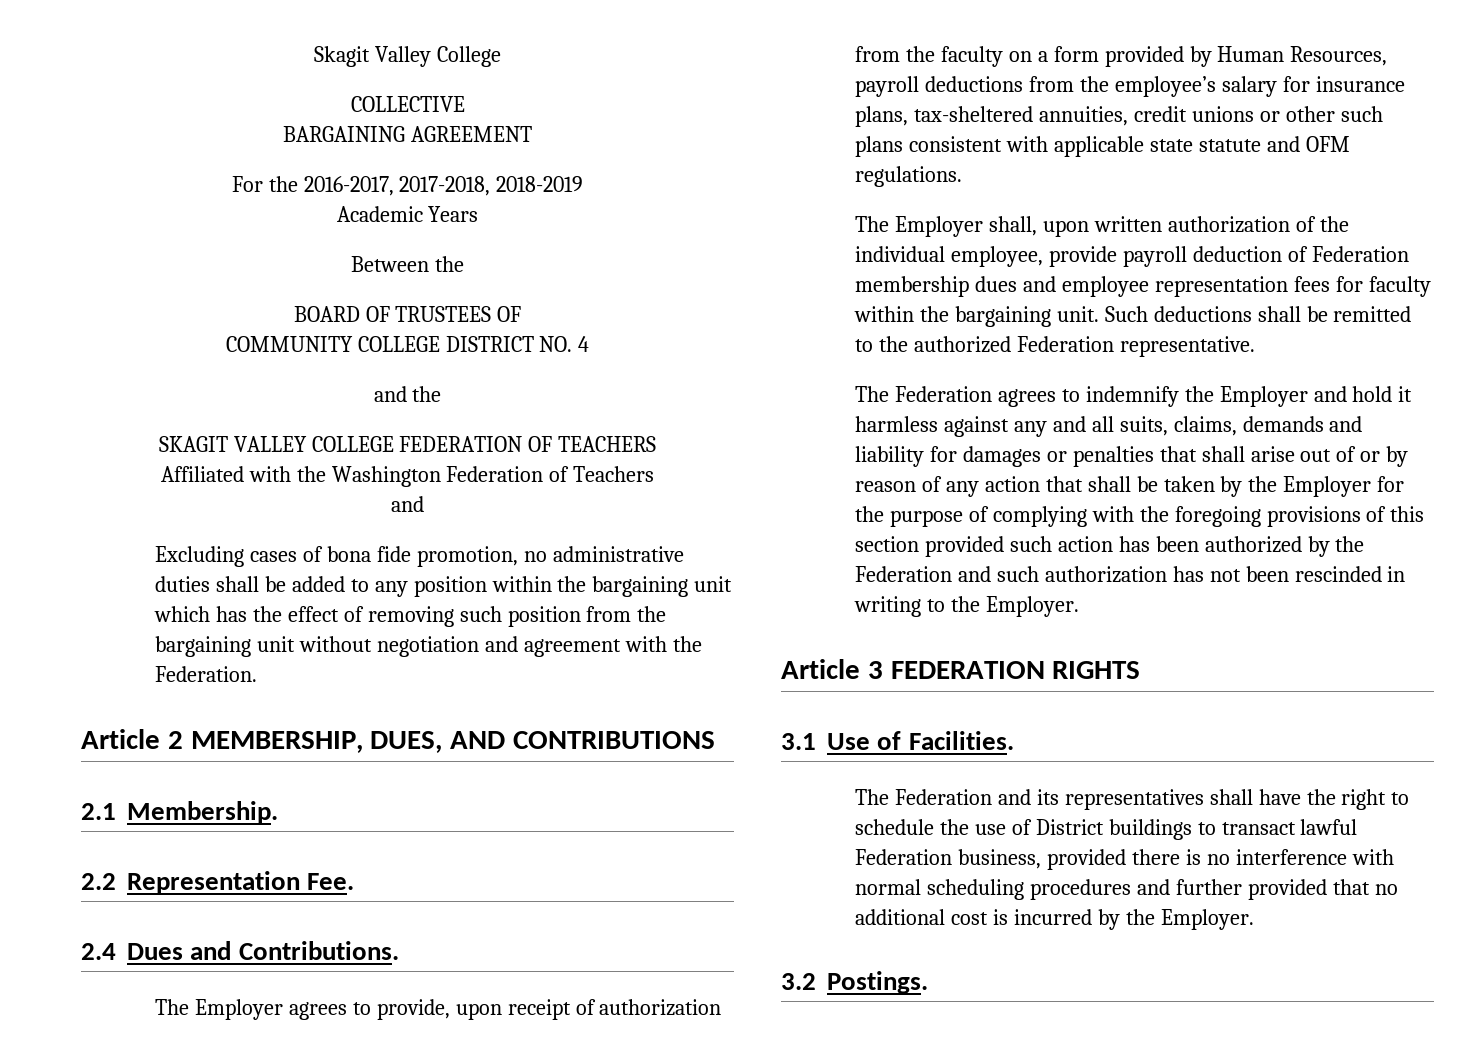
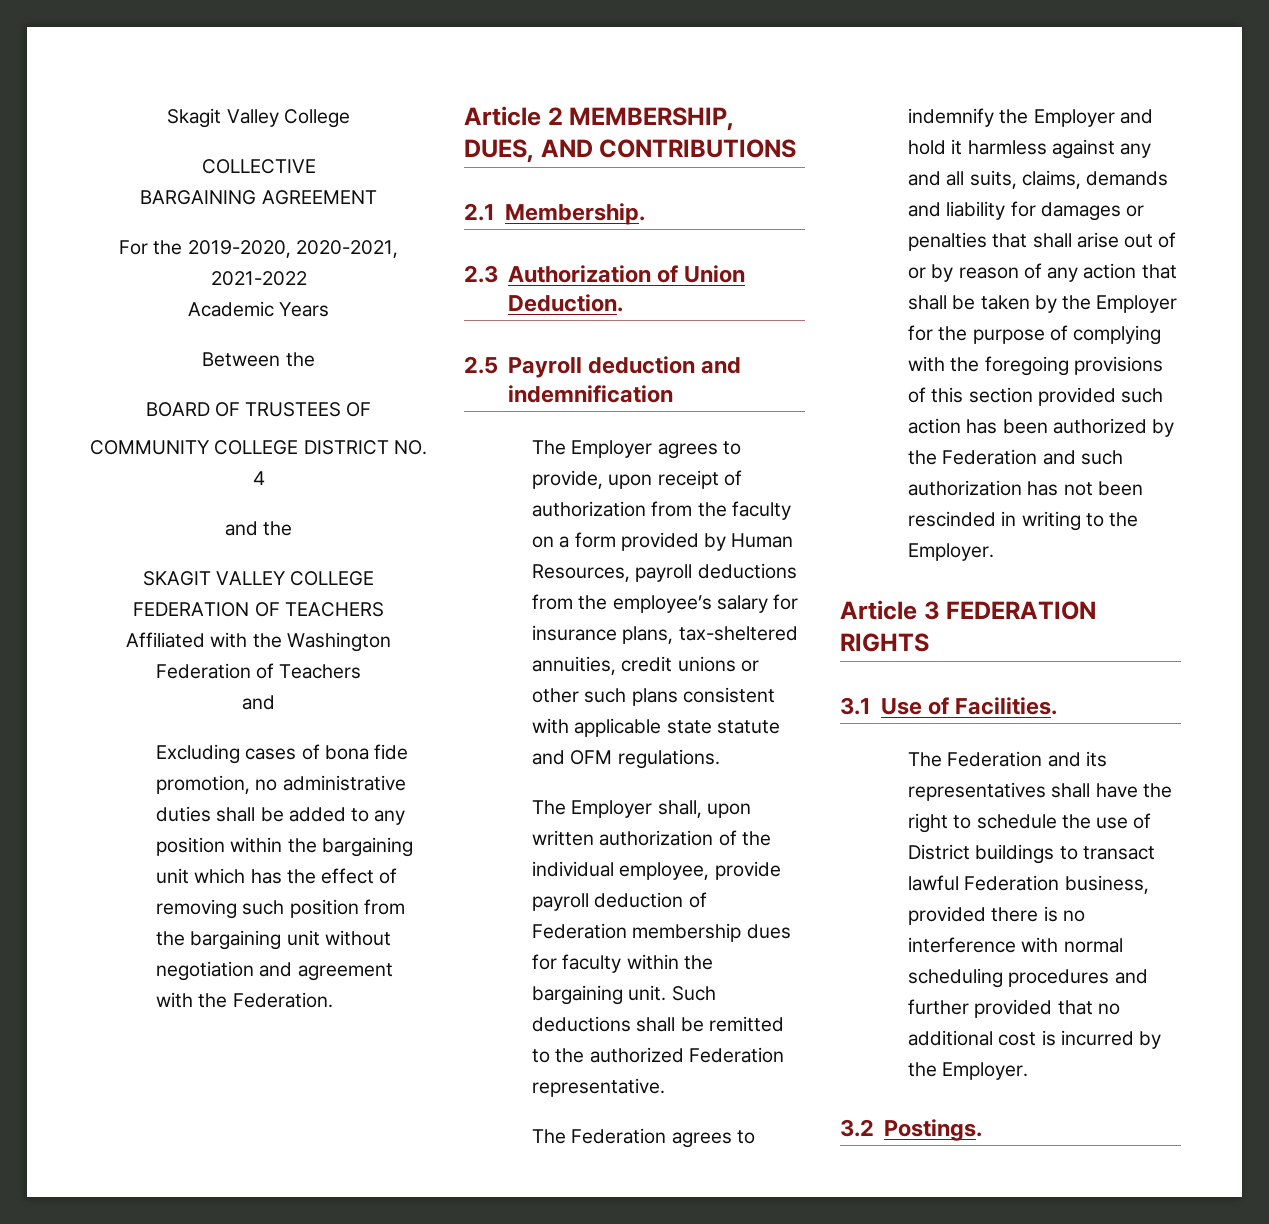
- For the 2016-2017, 2017-2018, 2018-2019
+ For the 2019-2020, 2020-2021, 2021-2022
- 2.2 Representation Fee.
- 2.4 Dues and Contributions.
+ 2.3 Authorization of Union Deduction.
+ 2.5 Payroll deduction and indemnification
- The Employer shall, upon written authorization of the individual employee, provide payroll deduction of Federation membership dues and employee representation fees for faculty within the bargaining unit.
+ The Employer shall, upon written authorization of the individual employee, provide payroll deduction of Federation membership dues for faculty within the bargaining unit.

